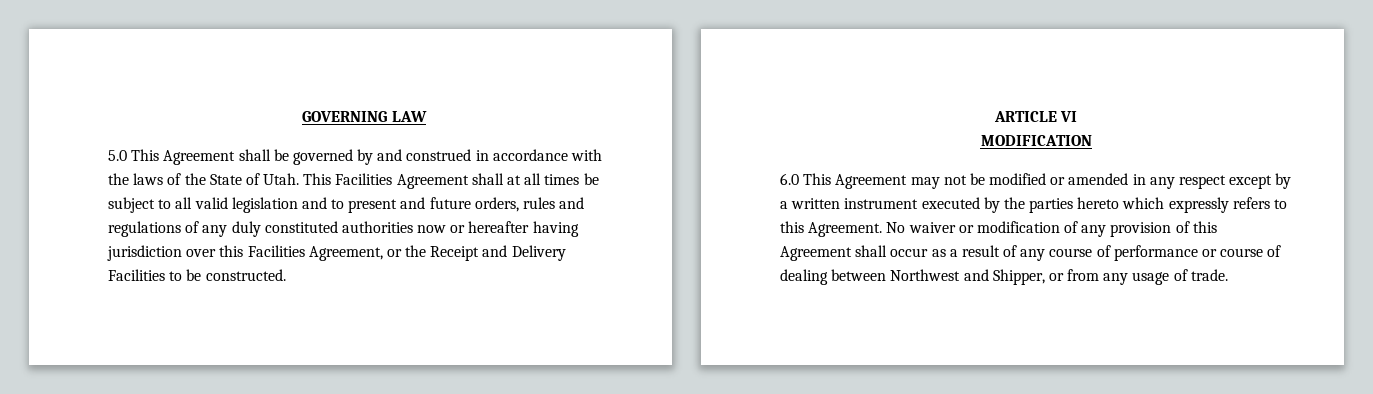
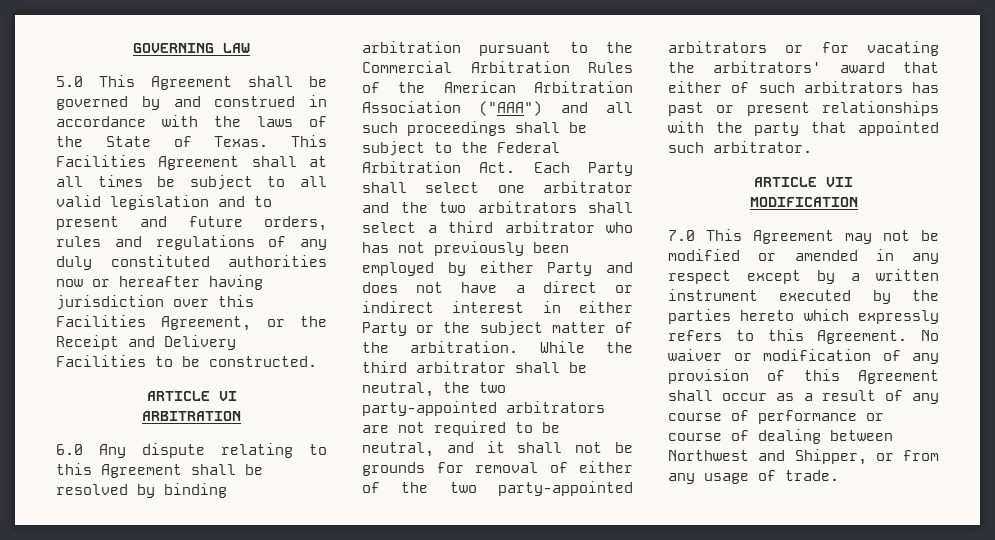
- 5.0 This Agreement shall be governed by and construed in accordance with the laws of the State of Utah.
+ 5.0 This Agreement shall be governed by and construed in accordance with the laws of the State of Texas.
+ ARBITRATION
+ 6.0 Any dispute relating to this Agreement shall be resolved by binding arbitration pursuant to the Commercial Arbitration Rules of the American Arbitration Association ("AAA") and all such proceedings shall be subject to the Federal Arbitration Act. Each Party shall select one arbitrator and the two arbitrators shall select a third arbitrator who has not previously been employed by either Party and does not have a direct or indirect interest in either Party or the subject matter of the arbitration. While the third arbitrator shall be neutral, the two party-appointed arbitrators are not required to be neutral, and it shall not be grounds for removal of either of the two party-appointed arbitrators or for vacating the arbitrators' award that either of such arbitrators has past or present relationships with the party that appointed such arbitrator.
+ ARTICLE VII
- 6.0 This Agreement may not be modified or amended in any respect except by a written instrument executed by the parties hereto which expressly refers to this Agreement.
+ 7.0 This Agreement may not be modified or amended in any respect except by a written instrument executed by the parties hereto which expressly refers to this Agreement.

